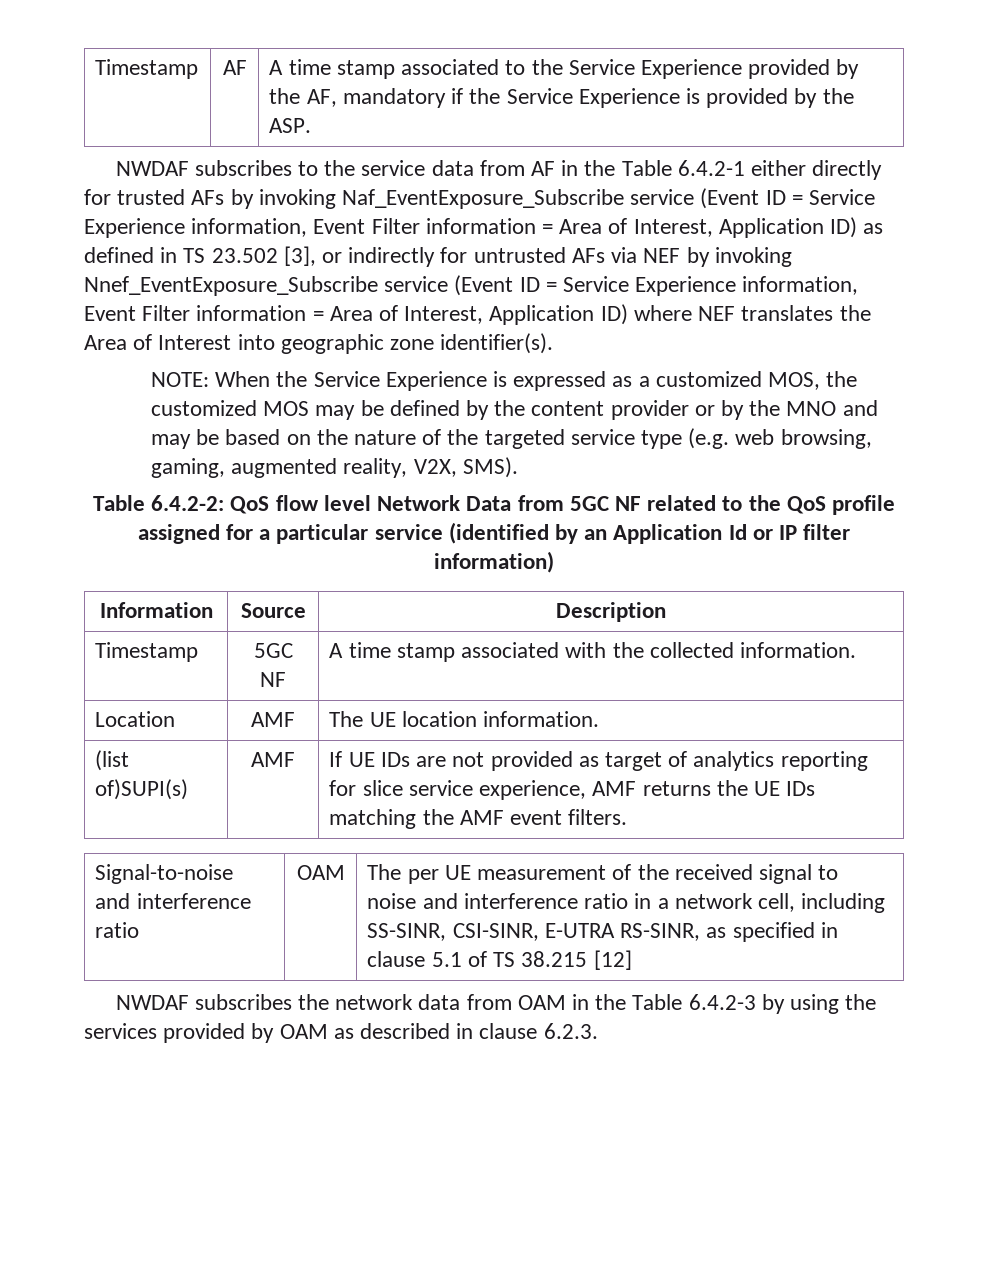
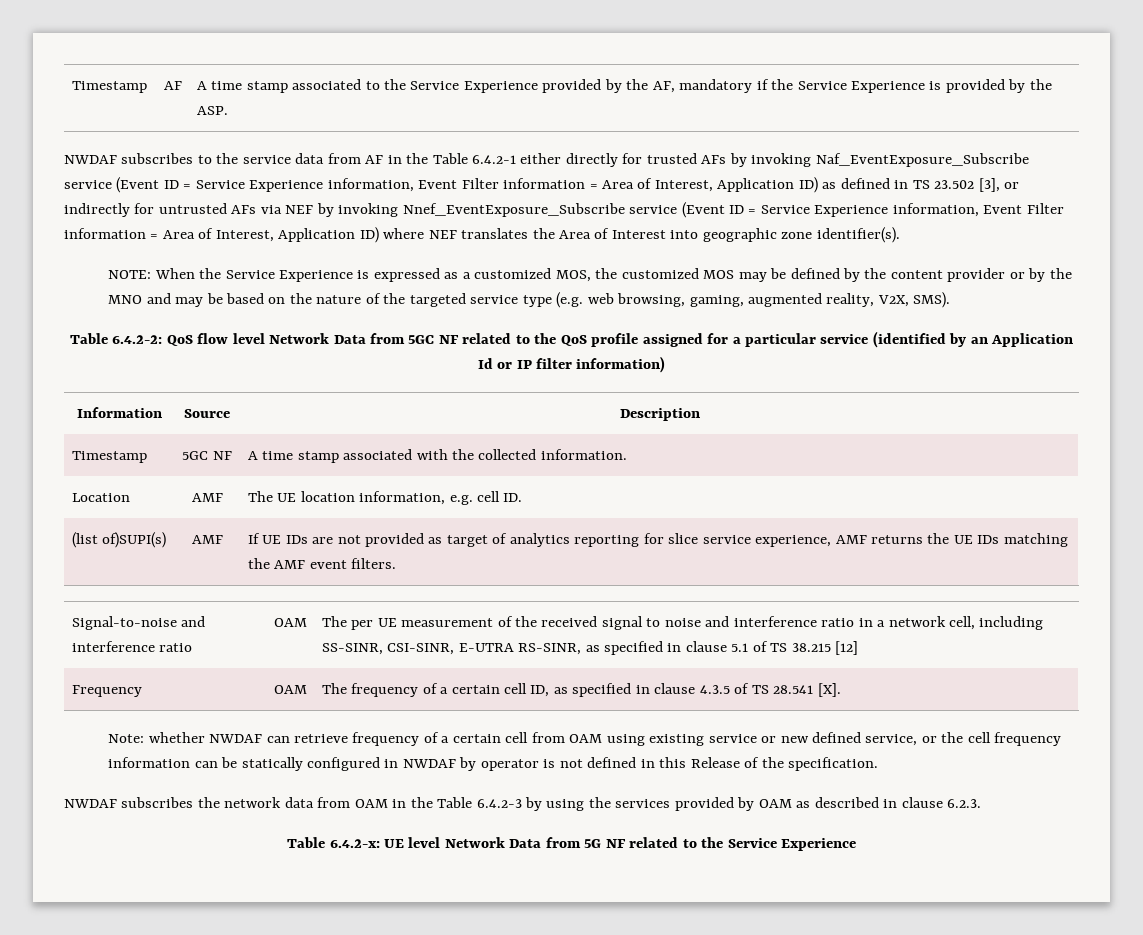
- Location | AMF | The UE location information.
+ Location | AMF | The UE location information, e.g. cell ID.
+ Frequency | OAM | The frequency of a certain cell ID, as specified in clause 4.3.5 of TS 28.541 [X].
+ Note: whether NWDAF can retrieve frequency of a certain cell from OAM using existing service or new defined service, or the cell frequency information can be statically configured in NWDAF by operator is not defined in this Release of the specification.
+ Table 6.4.2-x: UE level Network Data from 5G NF related to the Service Experience

